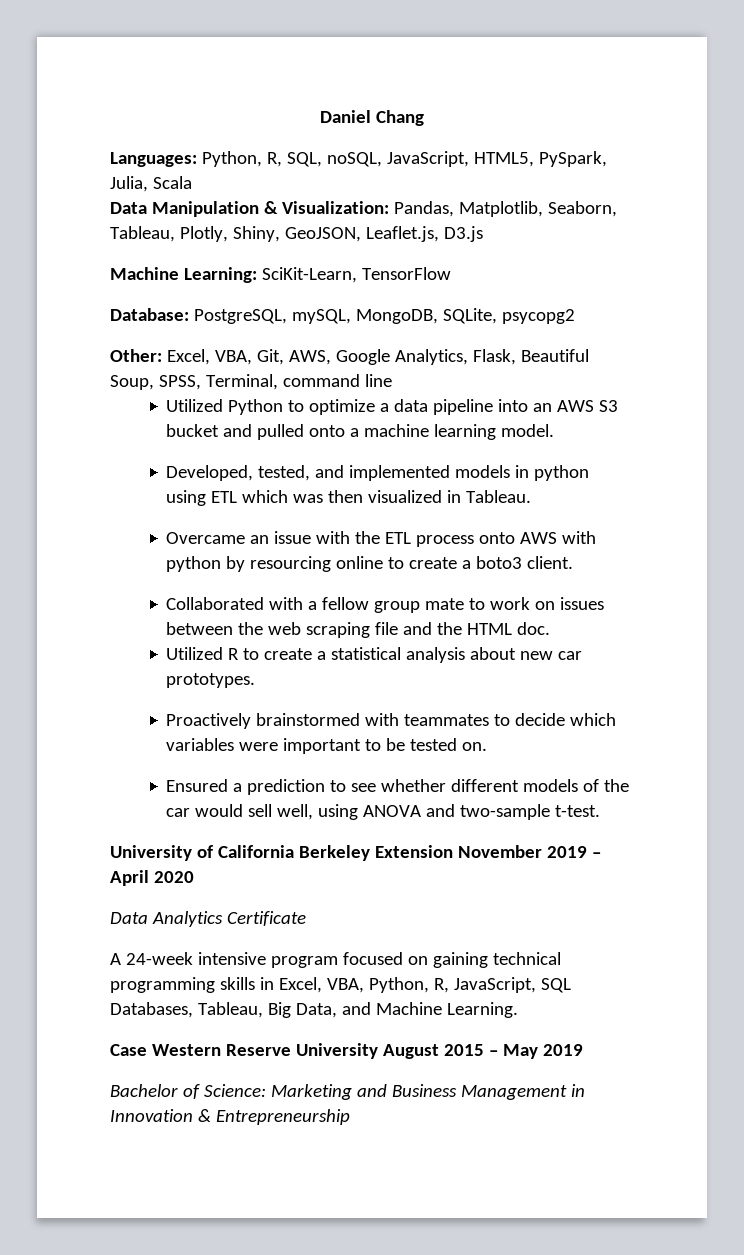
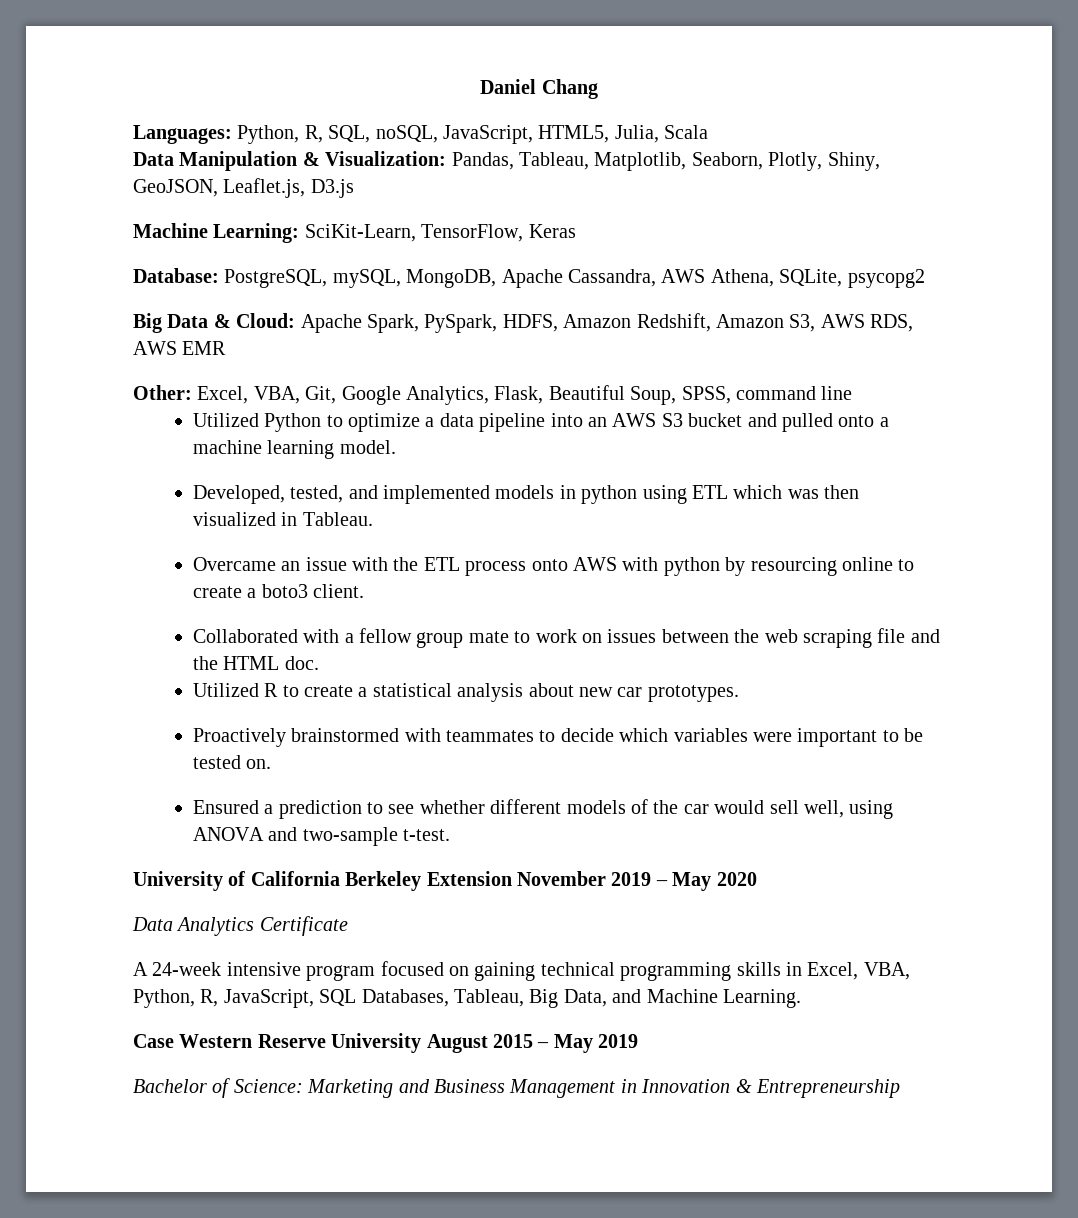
- Languages: Python, R, SQL, noSQL, JavaScript, HTML5, PySpark, Julia, Scala
+ Languages: Python, R, SQL, noSQL, JavaScript, HTML5, Julia, Scala
- Data Manipulation & Visualization: Pandas, Matplotlib, Seaborn, Tableau, Plotly, Shiny, GeoJSON, Leaflet.js, D3.js
+ Data Manipulation & Visualization: Pandas, Tableau, Matplotlib, Seaborn, Plotly, Shiny, GeoJSON, Leaflet.js, D3.js
- Machine Learning: SciKit-Learn, TensorFlow
+ Machine Learning: SciKit-Learn, TensorFlow, Keras
- Database: PostgreSQL, mySQL, MongoDB, SQLite, psycopg2
+ Database: PostgreSQL, mySQL, MongoDB, Apache Cassandra, AWS Athena, SQLite, psycopg2
+ Big Data & Cloud: Apache Spark, PySpark, HDFS, Amazon Redshift, Amazon S3, AWS RDS, AWS EMR
- Other: Excel, VBA, Git, AWS, Google Analytics, Flask, Beautiful Soup, SPSS, Terminal, command line
+ Other: Excel, VBA, Git, Google Analytics, Flask, Beautiful Soup, SPSS, command line
- University of California Berkeley Extension November 2019 – April 2020
+ University of California Berkeley Extension November 2019 – May 2020

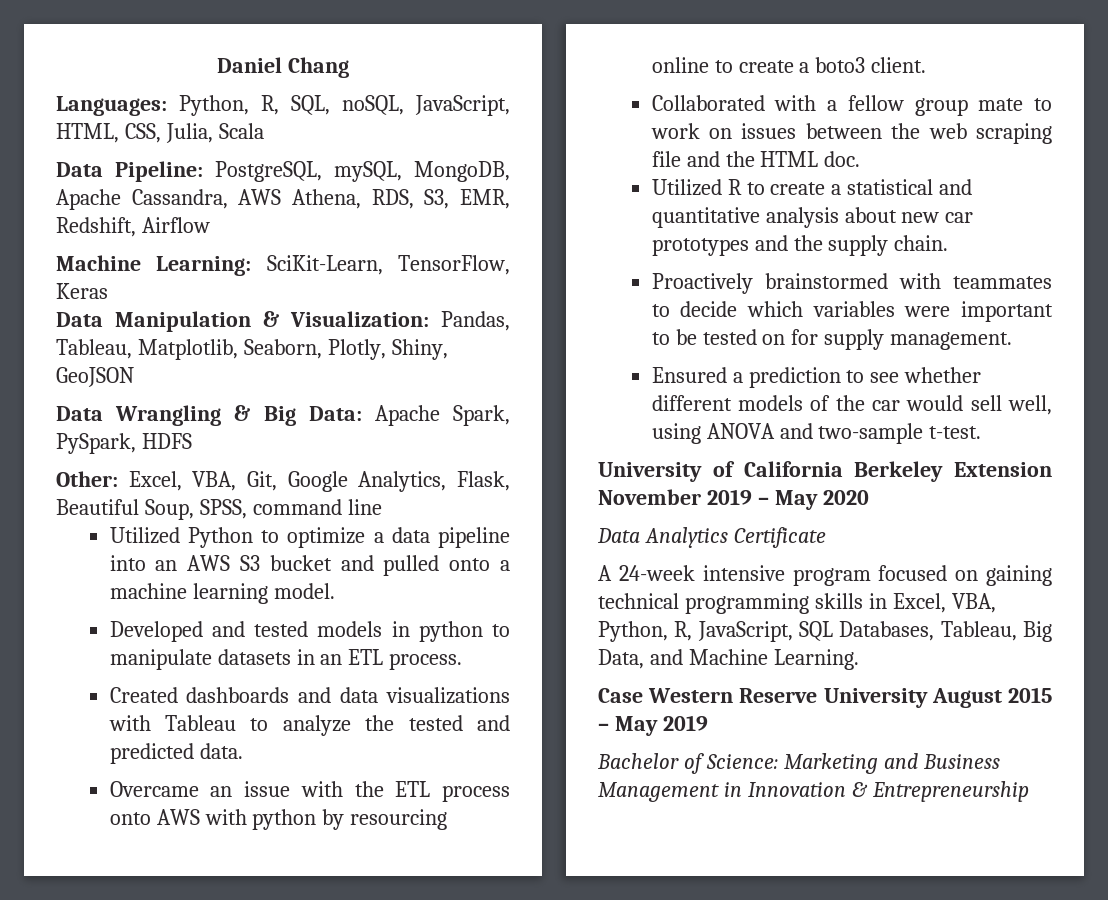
- Languages: Python, R, SQL, noSQL, JavaScript, HTML5, Julia, Scala
+ Languages: Python, R, SQL, noSQL, JavaScript, HTML, CSS, Julia, Scala
+ Data Pipeline: PostgreSQL, mySQL, MongoDB, Apache Cassandra, AWS Athena, RDS, S3, EMR, Redshift, Airflow
+ Machine Learning: SciKit-Learn, TensorFlow, Keras
- Data Manipulation & Visualization: Pandas, Tableau, Matplotlib, Seaborn, Plotly, Shiny, GeoJSON, Leaflet.js, D3.js
- Machine Learning: SciKit-Learn, TensorFlow, Keras
- Database: PostgreSQL, mySQL, MongoDB, Apache Cassandra, AWS Athena, SQLite, psycopg2
- Big Data & Cloud: Apache Spark, PySpark, HDFS, Amazon Redshift, Amazon S3, AWS RDS, AWS EMR
+ Data Manipulation & Visualization: Pandas, Tableau, Matplotlib, Seaborn, Plotly, Shiny, GeoJSON
+ Data Wrangling & Big Data: Apache Spark, PySpark, HDFS
- Developed, tested, and implemented models in python using ETL which was then visualized in Tableau.
+ Developed and tested models in python to manipulate datasets in an ETL process.
+ Created dashboards and data visualizations with Tableau to analyze the tested and predicted data.
- Utilized R to create a statistical analysis about new car prototypes.
+ Utilized R to create a statistical and quantitative analysis about new car prototypes and the supply chain.
- Proactively brainstormed with teammates to decide which variables were important to be tested on.
+ Proactively brainstormed with teammates to decide which variables were important to be tested on for supply management.

